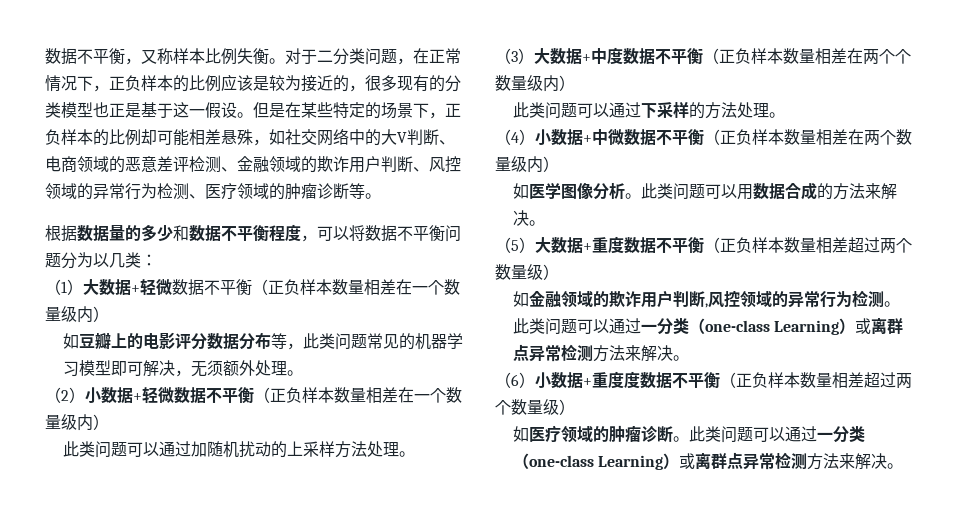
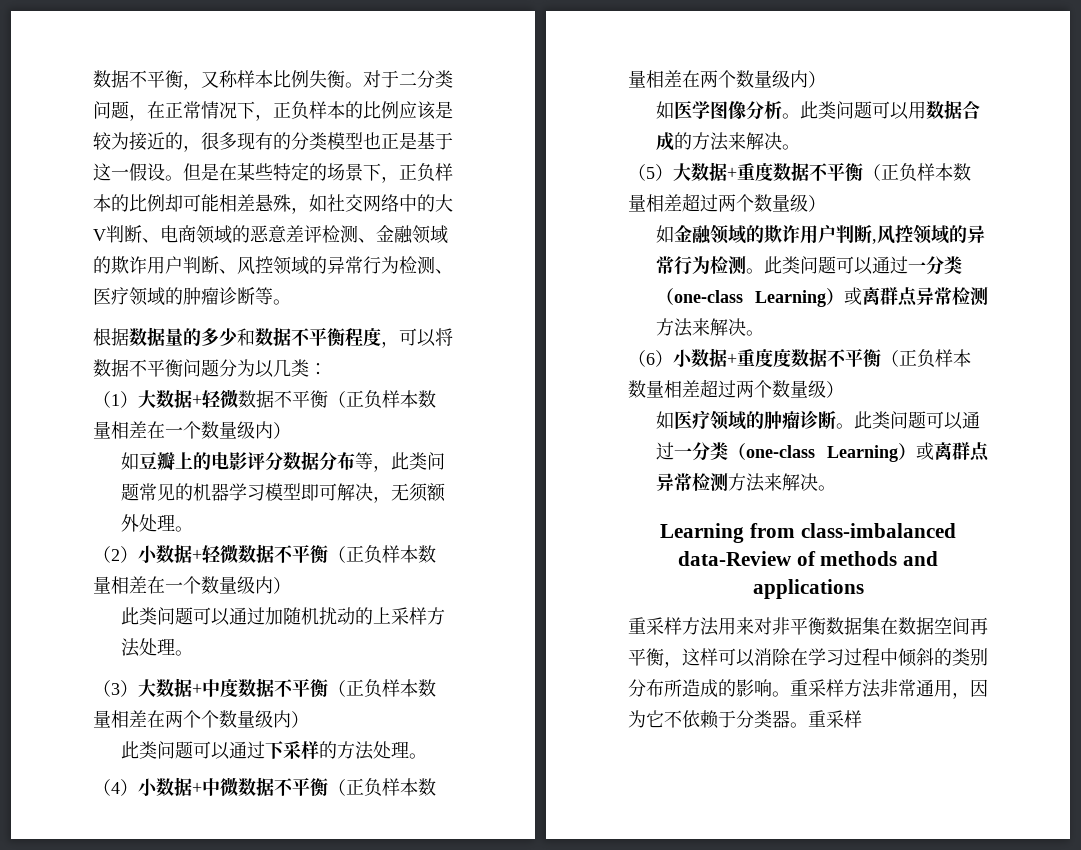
+ Learning from class-imbalanced data-Review of methods and applications
+ 重采样方法用来对非平衡数据集在数据空间再平衡，这样可以消除在学习过程中倾斜的类别分布所造成的影响。重采样方法非常通用，因为它不依赖于分类器。重采样

